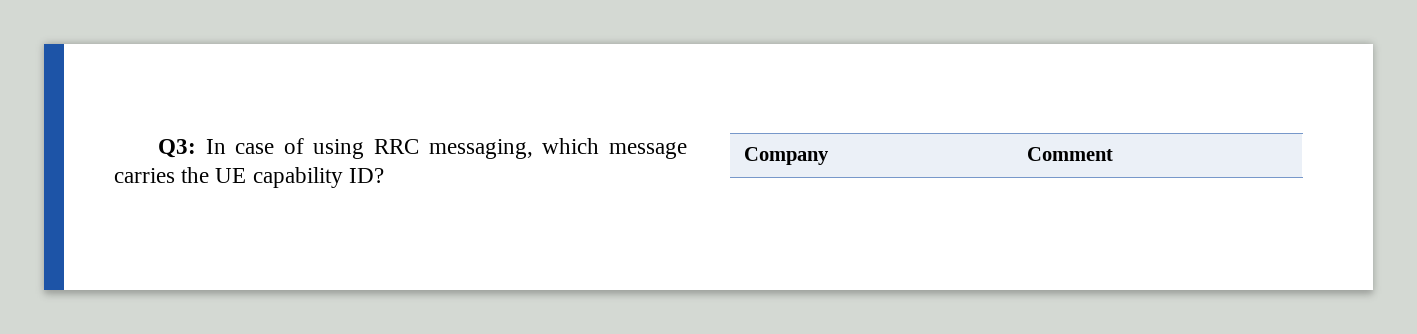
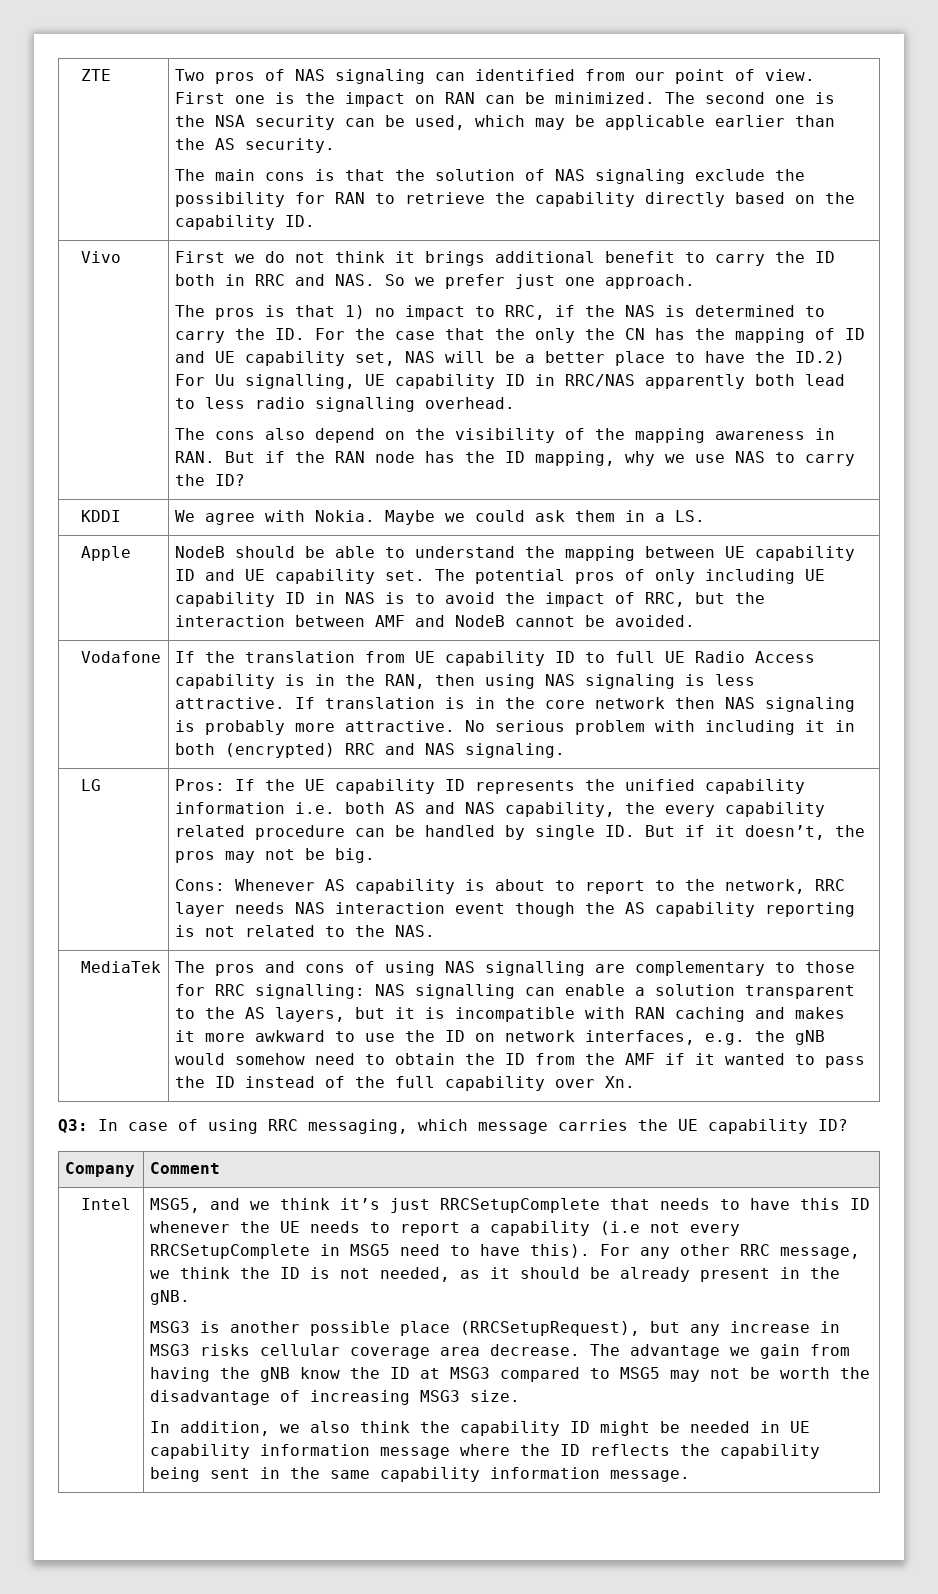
+ ZTE | Two pros of NAS signaling can identified from our point of view. First one is the impact on RAN can be minimized. The second one is the NSA security can be used, which may be applicable earlier than the AS security.
+ The main cons is that the solution of NAS signaling exclude the possibility for RAN to retrieve the capability directly based on the capability ID.
+ Vivo | First we do not think it brings additional benefit to carry the ID both in RRC and NAS. So we prefer just one approach.
+ The pros is that 1) no impact to RRC, if the NAS is determined to carry the ID. For the case that the only the CN has the mapping of ID and UE capability set, NAS will be a better place to have the ID.2) For Uu signalling, UE capability ID in RRC/NAS apparently both lead to less radio signalling overhead.
+ The cons also depend on the visibility of the mapping awareness in RAN. But if the RAN node has the ID mapping, why we use NAS to carry the ID?
+ KDDI | We agree with Nokia. Maybe we could ask them in a LS.
+ Apple | NodeB should be able to understand the mapping between UE capability ID and UE capability set. The potential pros of only including UE capability ID in NAS is to avoid the impact of RRC, but the interaction between AMF and NodeB cannot be avoided.
+ Vodafone | If the translation from UE capability ID to full UE Radio Access capability is in the RAN, then using NAS signaling is less attractive. If translation is in the core network then NAS signaling is probably more attractive. No serious problem with including it in both (encrypted) RRC and NAS signaling.
+ LG | Pros: If the UE capability ID represents the unified capability information i.e. both AS and NAS capability, the every capability related procedure can be handled by single ID. But if it doesn’t, the pros may not be big.
+ Cons: Whenever AS capability is about to report to the network, RRC layer needs NAS interaction event though the AS capability reporting is not related to the NAS.
+ MediaTek | The pros and cons of using NAS signalling are complementary to those for RRC signalling: NAS signalling can enable a solution transparent to the AS layers, but it is incompatible with RAN caching and makes it more awkward to use the ID on network interfaces, e.g. the gNB would somehow need to obtain the ID from the AMF if it wanted to pass the ID instead of the full capability over Xn.
+ Intel | MSG5, and we think it’s just RRCSetupComplete that needs to have this ID whenever the UE needs to report a capability (i.e not every RRCSetupComplete in MSG5 need to have this). For any other RRC message, we think the ID is not needed, as it should be already present in the gNB.
+ MSG3 is another possible place (RRCSetupRequest), but any increase in MSG3 risks cellular coverage area decrease. The advantage we gain from having the gNB know the ID at MSG3 compared to MSG5 may not be worth the disadvantage of increasing MSG3 size.
+ In addition, we also think the capability ID might be needed in UE capability information message where the ID reflects the capability being sent in the same capability information message.

